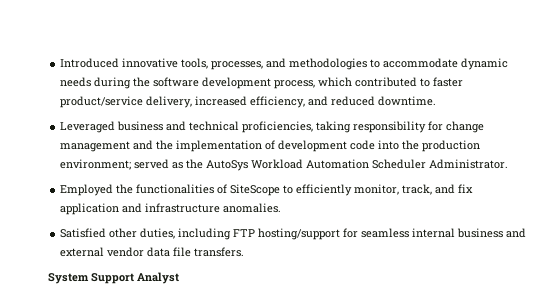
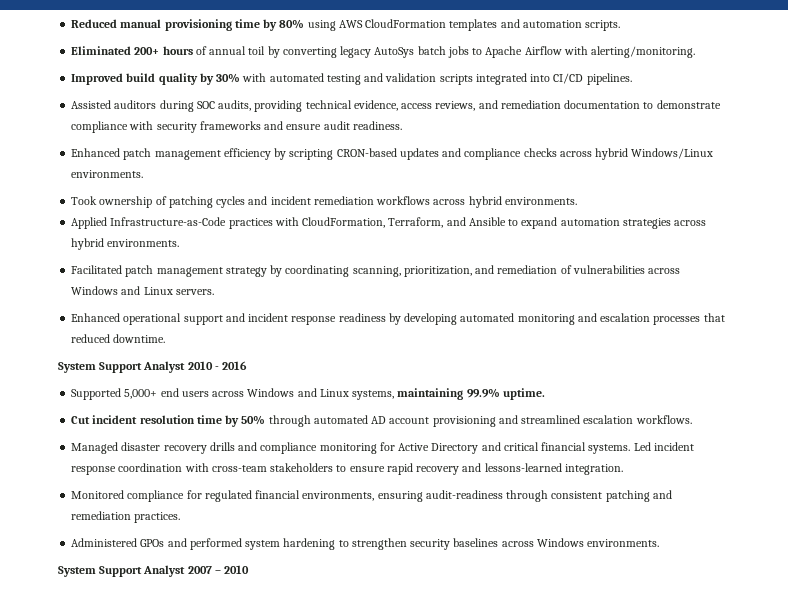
- Introduced innovative tools, processes, and methodologies to accommodate dynamic needs during the software development process, which contributed to faster product/service delivery, increased efficiency, and reduced downtime.
- Leveraged business and technical proficiencies, taking responsibility for change management and the implementation of development code into the production environment; served as the AutoSys Workload Automation Scheduler Administrator.
- Employed the functionalities of SiteScope to efficiently monitor, track, and fix application and infrastructure anomalies.
- Satisfied other duties, including FTP hosting/support for seamless internal business and external vendor data file transfers.
- System Support Analyst
+ Reduced manual provisioning time by 80% using AWS CloudFormation templates and automation scripts.
+ Eliminated 200+ hours of annual toil by converting legacy AutoSys batch jobs to Apache Airflow with alerting/monitoring.
+ Improved build quality by 30% with automated testing and validation scripts integrated into CI/CD pipelines.
+ Assisted auditors during SOC audits, providing technical evidence, access reviews, and remediation documentation to demonstrate compliance with security frameworks and ensure audit readiness.
+ Enhanced patch management efficiency by scripting CRON-based updates and compliance checks across hybrid Windows/Linux environments.
+ Took ownership of patching cycles and incident remediation workflows across hybrid environments.
+ Applied Infrastructure-as-Code practices with CloudFormation, Terraform, and Ansible to expand automation strategies across hybrid environments.
+ Facilitated patch management strategy by coordinating scanning, prioritization, and remediation of vulnerabilities across Windows and Linux servers.
+ Enhanced operational support and incident response readiness by developing automated monitoring and escalation processes that reduced downtime.
+ System Support Analyst 2010 - 2016
+ Supported 5,000+ end users across Windows and Linux systems, maintaining 99.9% uptime.
+ Cut incident resolution time by 50% through automated AD account provisioning and streamlined escalation workflows.
+ Managed disaster recovery drills and compliance monitoring for Active Directory and critical financial systems. Led incident response coordination with cross-team stakeholders to ensure rapid recovery and lessons-learned integration.
+ Monitored compliance for regulated financial environments, ensuring audit-readiness through consistent patching and remediation practices.
+ Administered GPOs and performed system hardening to strengthen security baselines across Windows environments.
+ System Support Analyst 2007 – 2010

